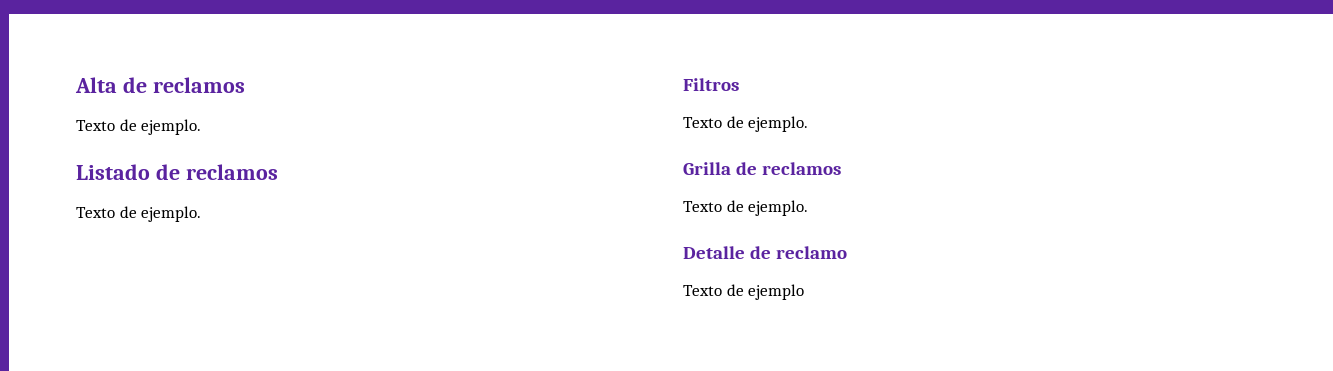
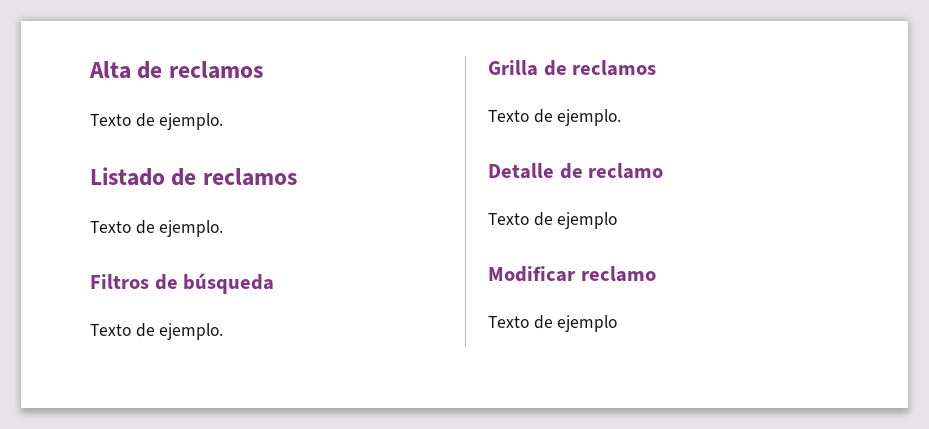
- Filtros
+ Filtros de búsqueda
+ Modificar reclamo
+ Texto de ejemplo

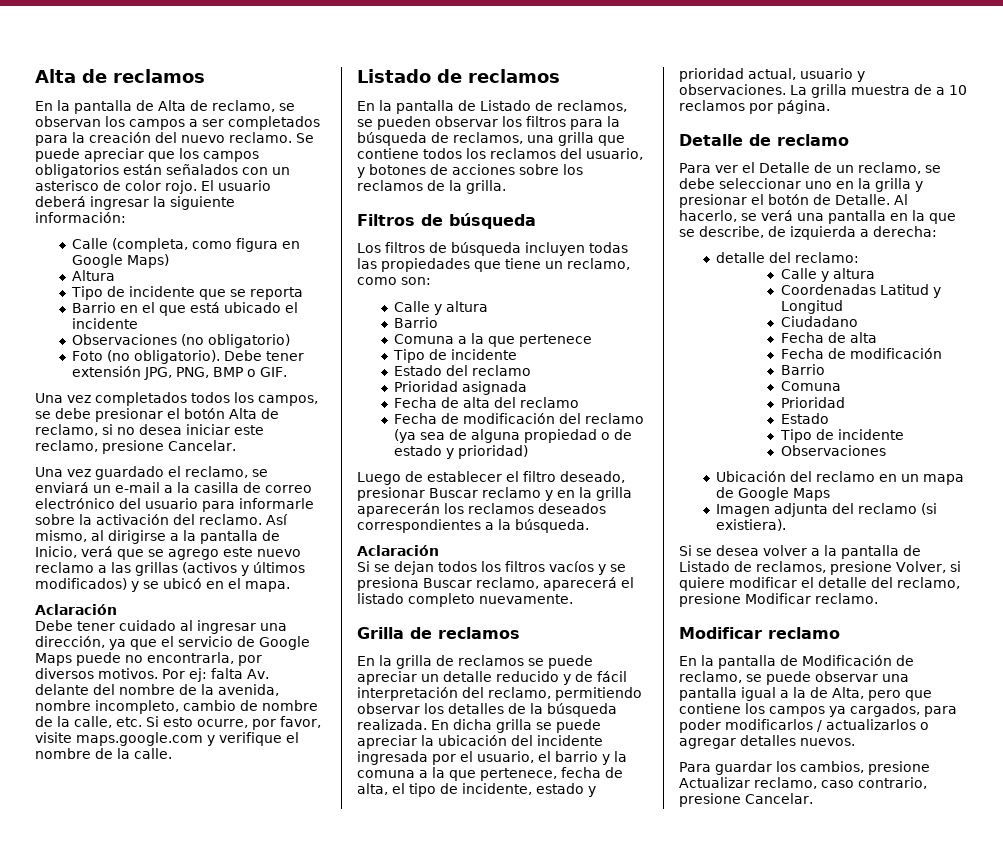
  Alta de reclamos
- Texto de ejemplo.
+ En la pantalla de Alta de reclamo, se observan los campos a ser completados para la creación del nuevo reclamo. Se puede apreciar que los campos obligatorios están señalados con un asterisco de color rojo. El usuario deberá ingresar la siguiente información:
+ Calle (completa, como figura en Google Maps)
+ Altura
+ Tipo de incidente que se reporta
+ Barrio en el que está ubicado el incidente
+ Observaciones (no obligatorio)
+ Foto (no obligatorio). Debe tener extensión JPG, PNG, BMP o GIF.
+ Una vez completados todos los campos, se debe presionar el botón Alta de reclamo, si no desea iniciar este reclamo, presione Cancelar.
+ Una vez guardado el reclamo, se enviará un e-mail a la casilla de correo electrónico del usuario para informarle sobre la activación del reclamo. Así mismo, al dirigirse a la pantalla de Inicio, verá que se agrego este nuevo reclamo a las grillas (activos y últimos modificados) y se ubicó en el mapa.
+ Aclaración
+ Debe tener cuidado al ingresar una dirección, ya que el servicio de Google Maps puede no encontrarla, por diversos motivos. Por ej: falta Av. delante del nombre de la avenida, nombre incompleto, cambio de nombre de la calle, etc. Si esto ocurre, por favor, visite maps.google.com y verifique el nombre de la calle.
  Listado de reclamos
- Texto de ejemplo.
+ En la pantalla de Listado de reclamos, se pueden observar los filtros para la búsqueda de reclamos, una grilla que contiene todos los reclamos del usuario, y botones de acciones sobre los reclamos de la grilla.
  Filtros de búsqueda
- Texto de ejemplo.
+ Los filtros de búsqueda incluyen todas las propiedades que tiene un reclamo, como son:
+ Calle y altura
+ Barrio
+ Comuna a la que pertenece
+ Tipo de incidente
+ Estado del reclamo
+ Prioridad asignada
+ Fecha de alta del reclamo
+ Fecha de modificación del reclamo (ya sea de alguna propiedad o de estado y prioridad)
+ Luego de establecer el filtro deseado, presionar Buscar reclamo y en la grilla aparecerán los reclamos deseados correspondientes a la búsqueda.
+ Aclaración
+ Si se dejan todos los filtros vacíos y se presiona Buscar reclamo, aparecerá el listado completo nuevamente.
  Grilla de reclamos
- Texto de ejemplo.
+ En la grilla de reclamos se puede apreciar un detalle reducido y de fácil interpretación del reclamo, permitiendo observar los detalles de la búsqueda realizada. En dicha grilla se puede apreciar la ubicación del incidente ingresada por el usuario, el barrio y la comuna a la que pertenece, fecha de alta, el tipo de incidente, estado y prioridad actual, usuario y observaciones. La grilla muestra de a 10 reclamos por página.
  Detalle de reclamo
- Texto de ejemplo
+ Para ver el Detalle de un reclamo, se debe seleccionar uno en la grilla y presionar el botón de Detalle. Al hacerlo, se verá una pantalla en la que se describe, de izquierda a derecha:
+ detalle del reclamo:
+ Calle y altura
+ Coordenadas Latitud y Longitud
+ Ciudadano
+ Fecha de alta
+ Fecha de modificación
+ Barrio
+ Comuna
+ Prioridad
+ Estado
+ Tipo de incidente
+ Observaciones
+ Ubicación del reclamo en un mapa de Google Maps
+ Imagen adjunta del reclamo (si existiera).
+ Si se desea volver a la pantalla de Listado de reclamos, presione Volver, si quiere modificar el detalle del reclamo, presione Modificar reclamo.
  Modificar reclamo
- Texto de ejemplo
+ En la pantalla de Modificación de reclamo, se puede observar una pantalla igual a la de Alta, pero que contiene los campos ya cargados, para poder modificarlos / actualizarlos o agregar detalles nuevos.
+ Para guardar los cambios, presione Actualizar reclamo, caso contrario, presione Cancelar.

